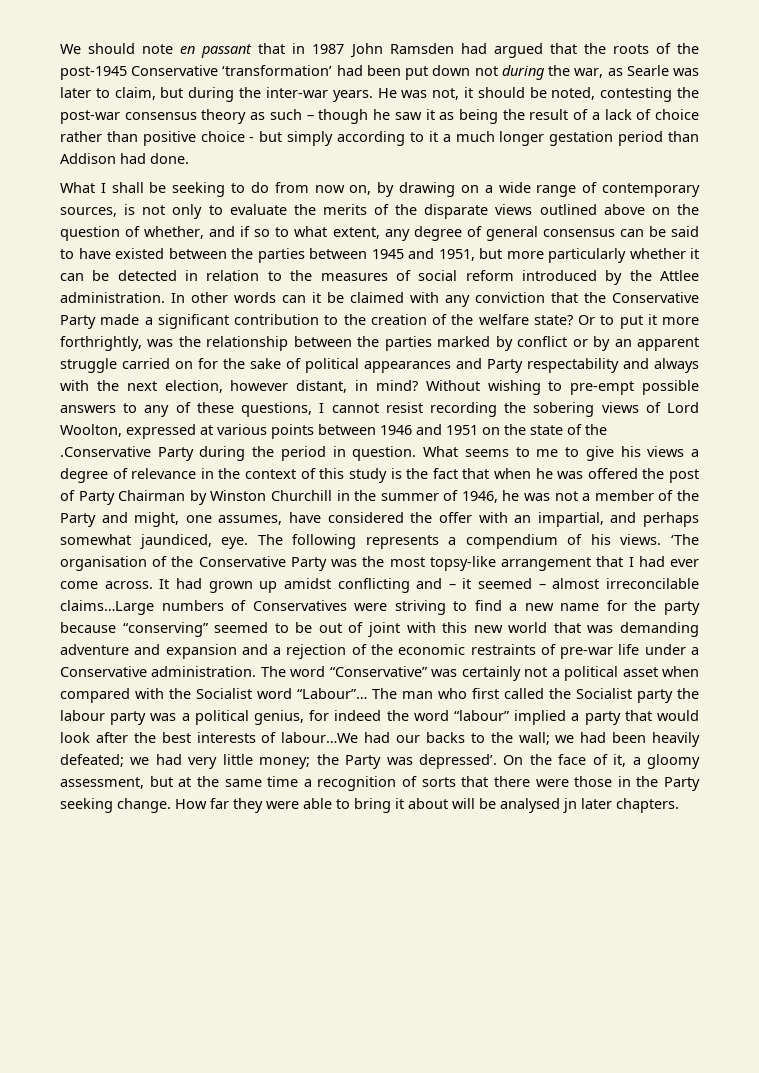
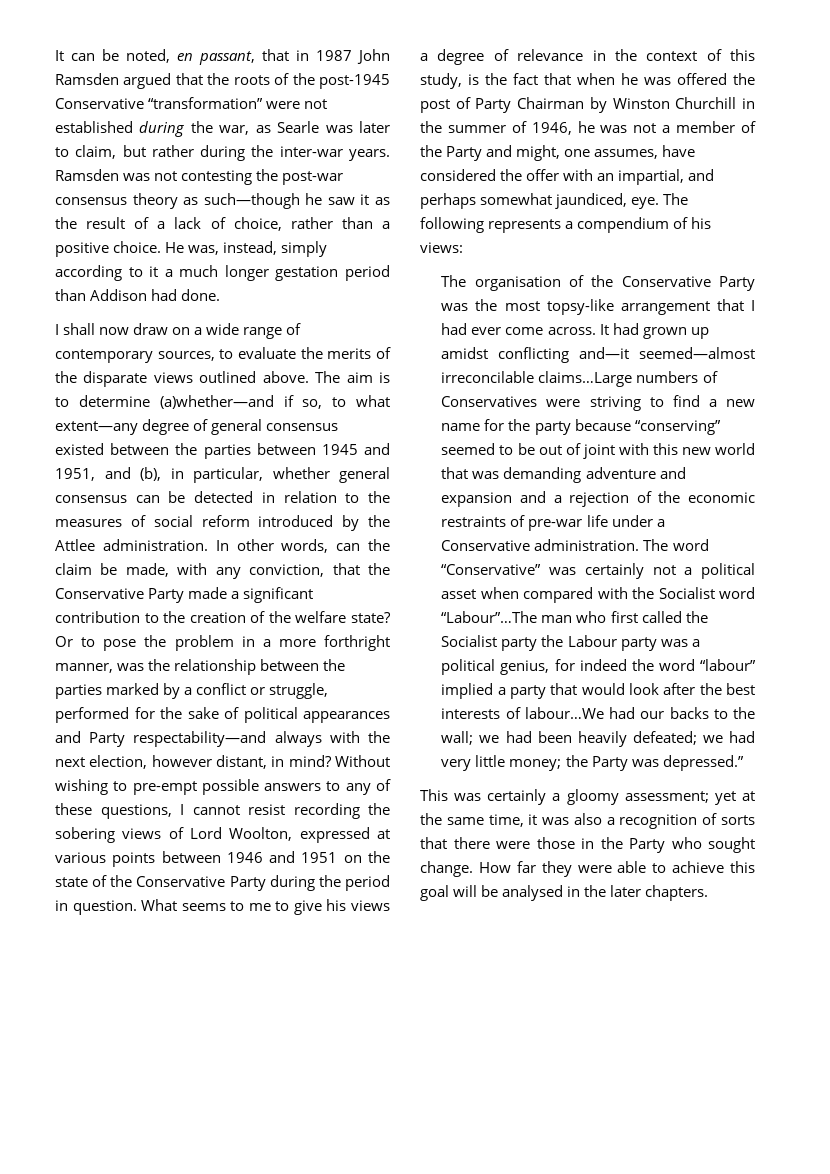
- We should note en passant that in 1987 John Ramsden had argued that the roots of the post-1945 Conservative ‘transformation’ had been put down not during the war, as Searle was later to claim, but during the inter-war years.
+ It can be noted, en passant, that in 1987 John Ramsden argued that the roots of the post-1945 Conservative “transformation” were not established during the war, as Searle was later to claim, but rather during the inter-war years.
- He was not, it should be noted, contesting the post-war consensus theory as such – though he saw it as being the result of a lack of choice rather than positive choice - but simply according to it a much longer gestation period than Addison had done.
+ Ramsden was not contesting the post-war consensus theory as such—though he saw it as the result of a lack of choice, rather than a positive choice. He was, instead, simply according to it a much longer gestation period than Addison had done.
- What I shall be seeking to do from now on, by drawing on a wide range of contemporary sources, is not only to evaluate the merits of the disparate views outlined above on the question of whether, and if so to what extent, any degree of general consensus can be said to have existed between the parties between 1945 and 1951, but more particularly whether it can be detected in relation to the measures of social reform introduced by the Attlee administration.
+ I shall now draw on a wide range of contemporary sources, to evaluate the merits of the disparate views outlined above. The aim is to determine (a)whether—and if so, to what extent—any degree of general consensus existed between the parties between 1945 and 1951, and (b), in particular, whether general consensus can be detected in relation to the measures of social reform introduced by the Attlee administration.
- In other words can it be claimed with any conviction that the Conservative Party made a significant contribution to the creation of the welfare state?
+ In other words, can the claim be made, with any conviction, that the Conservative Party made a significant contribution to the creation of the welfare state?
- Or to put it more forthrightly, was the relationship between the parties marked by conflict or by an apparent struggle carried on for the sake of political appearances and Party respectability and always with the next election, however distant, in mind?
+ Or to pose the problem in a more forthright manner, was the relationship between the parties marked by a conflict or struggle, performed for the sake of political appearances and Party respectability—and always with the next election, however distant, in mind?
- Without wishing to pre-empt possible answers to any of these questions, I cannot resist recording the sobering views of Lord Woolton, expressed at various points between 1946 and 1951 on the state of the .Conservative Party during the period in question.
+ Without wishing to pre-empt possible answers to any of these questions, I cannot resist recording the sobering views of Lord Woolton, expressed at various points between 1946 and 1951 on the state of the Conservative Party during the period in question.
- What seems to me to give his views a degree of relevance in the context of this study is the fact that when he was offered the post of Party Chairman by Winston Churchill in the summer of 1946, he was not a member of the Party and might, one assumes, have considered the offer with an impartial, and perhaps somewhat jaundiced, eye.
+ What seems to me to give his views a degree of relevance in the context of this study, is the fact that when he was offered the post of Party Chairman by Winston Churchill in the summer of 1946, he was not a member of the Party and might, one assumes, have considered the offer with an impartial, and perhaps somewhat jaundiced, eye.
- The following represents a compendium of his views. ‘The organisation of the Conservative Party was the most topsy-like arrangement that I had ever come across.
+ The following represents a compendium of his views:
+ The organisation of the Conservative Party was the most topsy-like arrangement that I had ever come across.
- It had grown up amidst conflicting and – it seemed – almost irreconcilable claims…Large numbers of Conservatives were striving to find a new name for the party because “conserving” seemed to be out of joint with this new world that was demanding adventure and expansion and a rejection of the economic restraints of pre-war life under a Conservative administration.
+ It had grown up amidst conflicting and—it seemed—almost irreconcilable claims…Large numbers of Conservatives were striving to find a new name for the party because “conserving” seemed to be out of joint with this new world that was demanding adventure and expansion and a rejection of the economic restraints of pre-war life under a Conservative administration.
- The word “Conservative” was certainly not a political asset when compared with the Socialist word “Labour”… The man who first called the Socialist party the labour party was a political genius, for indeed the word “labour” implied a party that would look after the best interests of labour…We had our backs to the wall;
+ The word “Conservative” was certainly not a political asset when compared with the Socialist word “Labour”…The man who first called the Socialist party the Labour party was a political genius, for indeed the word “labour” implied a party that would look after the best interests of labour…We had our backs to the wall;
- the Party was depressed’. On the face of it, a gloomy assessment, but at the same time a recognition of sorts that there were those in the Party seeking change.
+ the Party was depressed.”
+ This was certainly a gloomy assessment; yet at the same time, it was also a recognition of sorts that there were those in the Party who sought change.
- How far they were able to bring it about will be analysed jn later chapters.
+ How far they were able to achieve this goal will be analysed in the later chapters.

